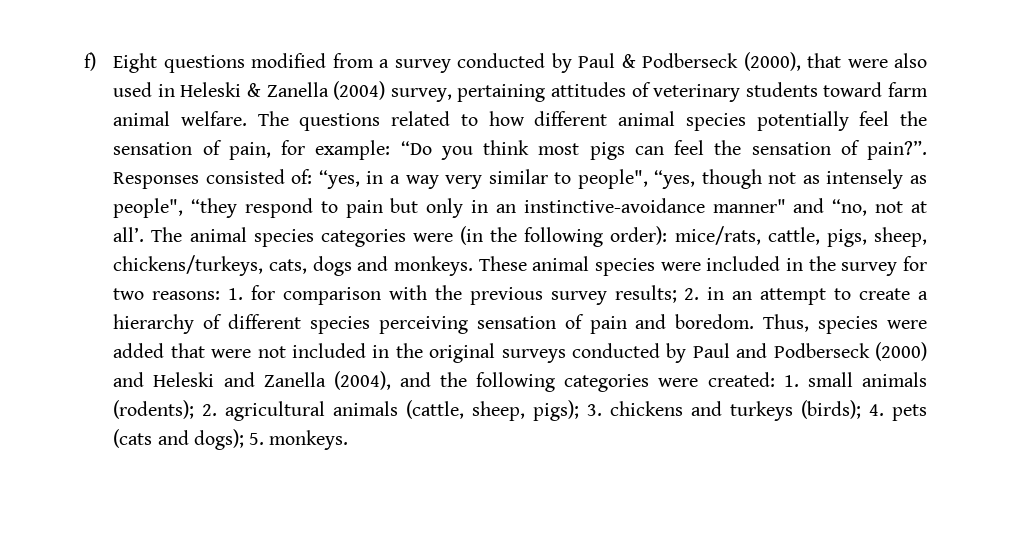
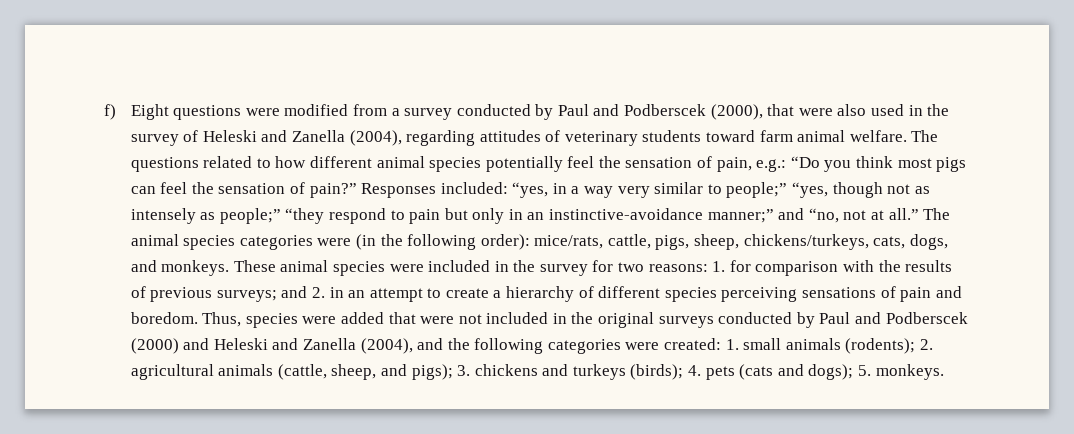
- f) Eight questions modified from a survey conducted by Paul & Podberseck (2000), that were also used in Heleski & Zanella (2004) survey, pertaining attitudes of veterinary students toward farm animal welfare.
+ f) Eight questions were modified from a survey conducted by Paul and Podberscek (2000), that were also used in the survey of Heleski and Zanella (2004), regarding attitudes of veterinary students toward farm animal welfare.
- The questions related to how different animal species potentially feel the sensation of pain, for example: “Do you think most pigs can feel the sensation of pain?”. Responses consisted of: “yes, in a way very similar to people", “yes, though not as intensely as people", “they respond to pain but only in an instinctive-avoidance manner" and “no, not at all’.
+ The questions related to how different animal species potentially feel the sensation of pain, e.g.: “Do you think most pigs can feel the sensation of pain?” Responses included: “yes, in a way very similar to people;” “yes, though not as intensely as people;” “they respond to pain but only in an instinctive-avoidance manner;” and “no, not at all.”
- The animal species categories were (in the following order): mice/rats, cattle, pigs, sheep, chickens/turkeys, cats, dogs and monkeys.
+ The animal species categories were (in the following order): mice/rats, cattle, pigs, sheep, chickens/turkeys, cats, dogs, and monkeys.
- These animal species were included in the survey for two reasons: 1. for comparison with the previous survey results; 2. in an attempt to create a hierarchy of different species perceiving sensation of pain and boredom.
+ These animal species were included in the survey for two reasons: 1. for comparison with the results of previous surveys; and 2. in an attempt to create a hierarchy of different species perceiving sensations of pain and boredom.
- Thus, species were added that were not included in the original surveys conducted by Paul and Podberseck (2000) and Heleski and Zanella (2004), and the following categories were created: 1. small animals (rodents); 2. agricultural animals (cattle, sheep, pigs); 3. chickens and turkeys (birds); 4. pets (cats and dogs); 5. monkeys.
+ Thus, species were added that were not included in the original surveys conducted by Paul and Podberscek (2000) and Heleski and Zanella (2004), and the following categories were created: 1. small animals (rodents); 2. agricultural animals (cattle, sheep, and pigs); 3. chickens and turkeys (birds); 4. pets (cats and dogs); 5. monkeys.

